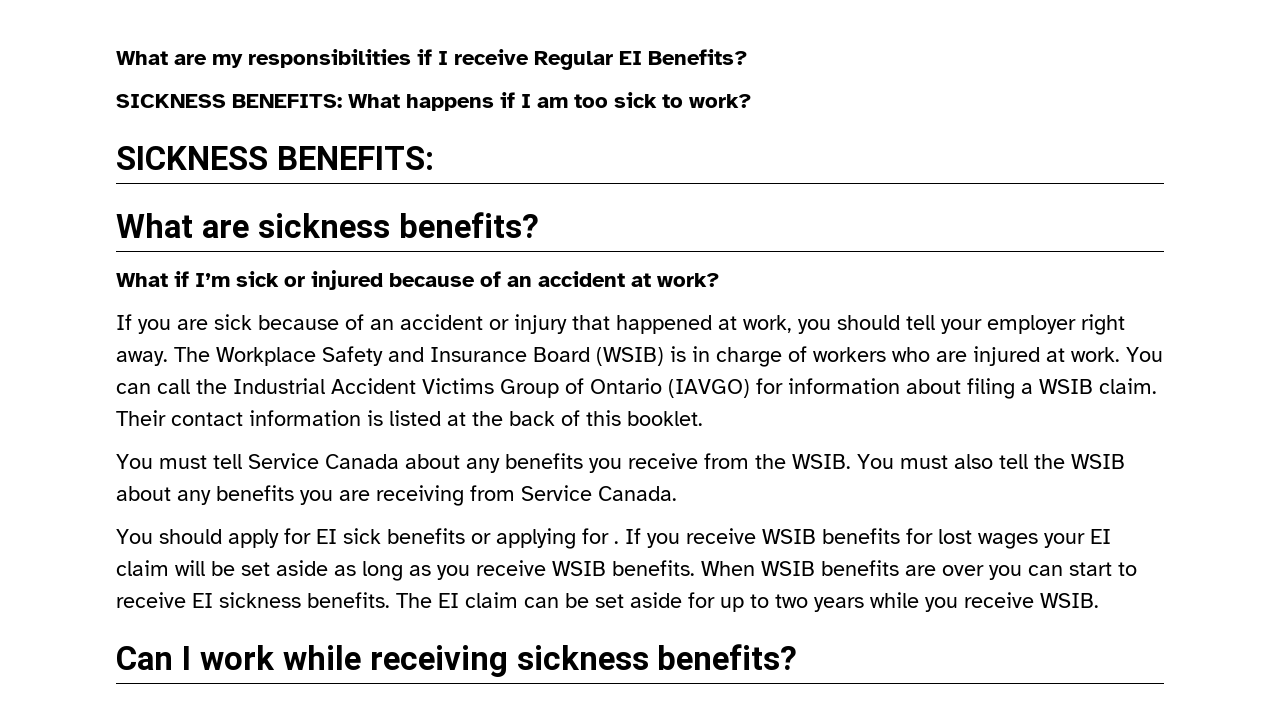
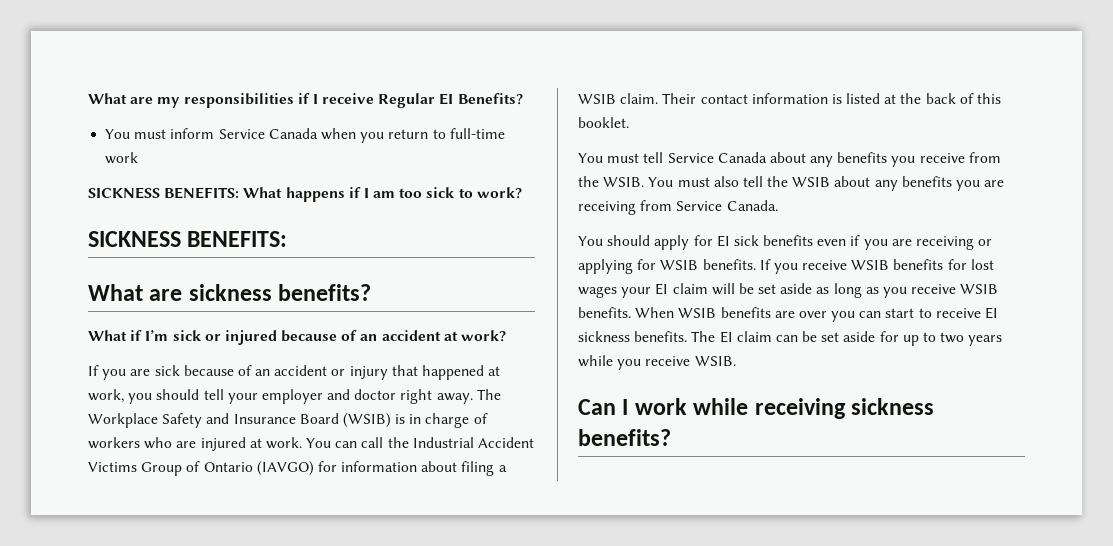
+ You must inform Service Canada when you return to full-time work
- If you are sick because of an accident or injury that happened at work, you should tell your employer right away.
+ If you are sick because of an accident or injury that happened at work, you should tell your employer and doctor right away.
- You should apply for EI sick benefits or applying for .
+ You should apply for EI sick benefits even if you are receiving or applying for WSIB benefits.

